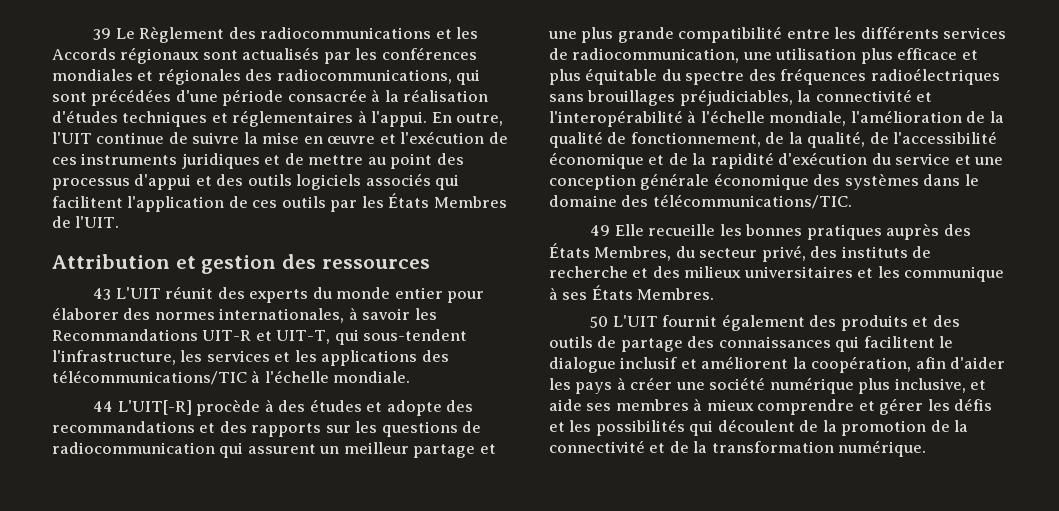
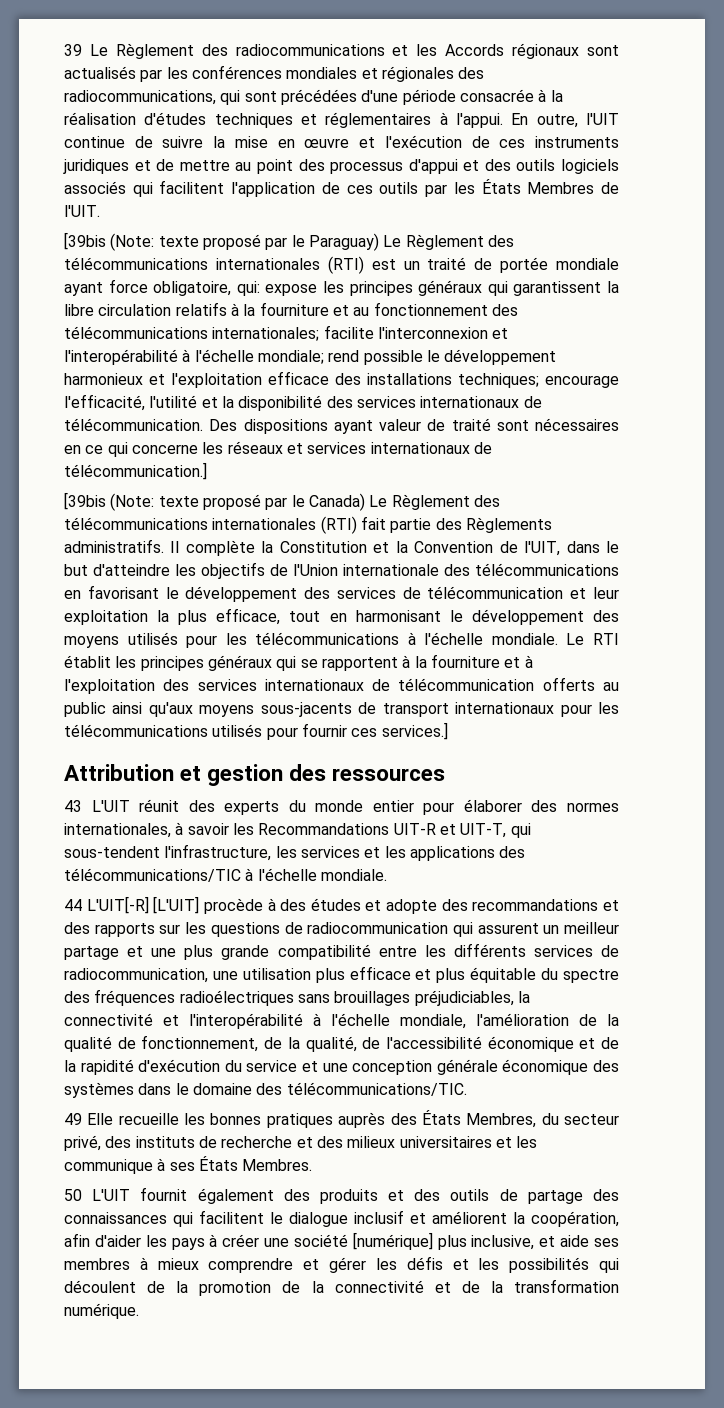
+ [39bis (Note: texte proposé par le Paraguay) Le Règlement des télécommunications internationales (RTI) est un traité de portée mondiale ayant force obligatoire, qui: expose les principes généraux qui garantissent la libre circulation relatifs à la fourniture et au fonctionnement des télécommunications internationales; facilite l'interconnexion et l'interopérabilité à l'échelle mondiale; rend possible le développement harmonieux et l'exploitation efficace des installations techniques; encourage l'efficacité, l'utilité et la disponibilité des services internationaux de télécommunication. Des dispositions ayant valeur de traité sont nécessaires en ce qui concerne les réseaux et services internationaux de télécommunication.]
+ [39bis (Note: texte proposé par le Canada) Le Règlement des télécommunications internationales (RTI) fait partie des Règlements administratifs. Il complète la Constitution et la Convention de l'UIT, dans le but d'atteindre les objectifs de l'Union internationale des télécommunications en favorisant le développement des services de télécommunication et leur exploitation la plus efficace, tout en harmonisant le développement des moyens utilisés pour les télécommunications à l'échelle mondiale. Le RTI établit les principes généraux qui se rapportent à la fourniture et à l'exploitation des services internationaux de télécommunication offerts au public ainsi qu'aux moyens sous-jacents de transport internationaux pour les télécommunications utilisés pour fournir ces services.]
- 44 L'UIT[-R] procède à des études et adopte des recommandations et des rapports sur les questions de radiocommunication qui assurent un meilleur partage et une plus grande compatibilité entre les différents services de radiocommunication, une utilisation plus efficace et plus équitable du spectre des fréquences radioélectriques sans brouillages préjudiciables, la connectivité et l'interopérabilité à l'échelle mondiale, l'amélioration de la qualité de fonctionnement, de la qualité, de l'accessibilité économique et de la rapidité d'exécution du service et une conception générale économique des systèmes dans le domaine des télécommunications/TIC.
+ 44 L'UIT[-R] [L'UIT] procède à des études et adopte des recommandations et des rapports sur les questions de radiocommunication qui assurent un meilleur partage et une plus grande compatibilité entre les différents services de radiocommunication, une utilisation plus efficace et plus équitable du spectre des fréquences radioélectriques sans brouillages préjudiciables, la connectivité et l'interopérabilité à l'échelle mondiale, l'amélioration de la qualité de fonctionnement, de la qualité, de l'accessibilité économique et de la rapidité d'exécution du service et une conception générale économique des systèmes dans le domaine des télécommunications/TIC.
- 50 L'UIT fournit également des produits et des outils de partage des connaissances qui facilitent le dialogue inclusif et améliorent la coopération, afin d'aider les pays à créer une société numérique plus inclusive, et aide ses membres à mieux comprendre et gérer les défis et les possibilités qui découlent de la promotion de la connectivité et de la transformation numérique.
+ 50 L'UIT fournit également des produits et des outils de partage des connaissances qui facilitent le dialogue inclusif et améliorent la coopération, afin d'aider les pays à créer une société [numérique] plus inclusive, et aide ses membres à mieux comprendre et gérer les défis et les possibilités qui découlent de la promotion de la connectivité et de la transformation numérique.

